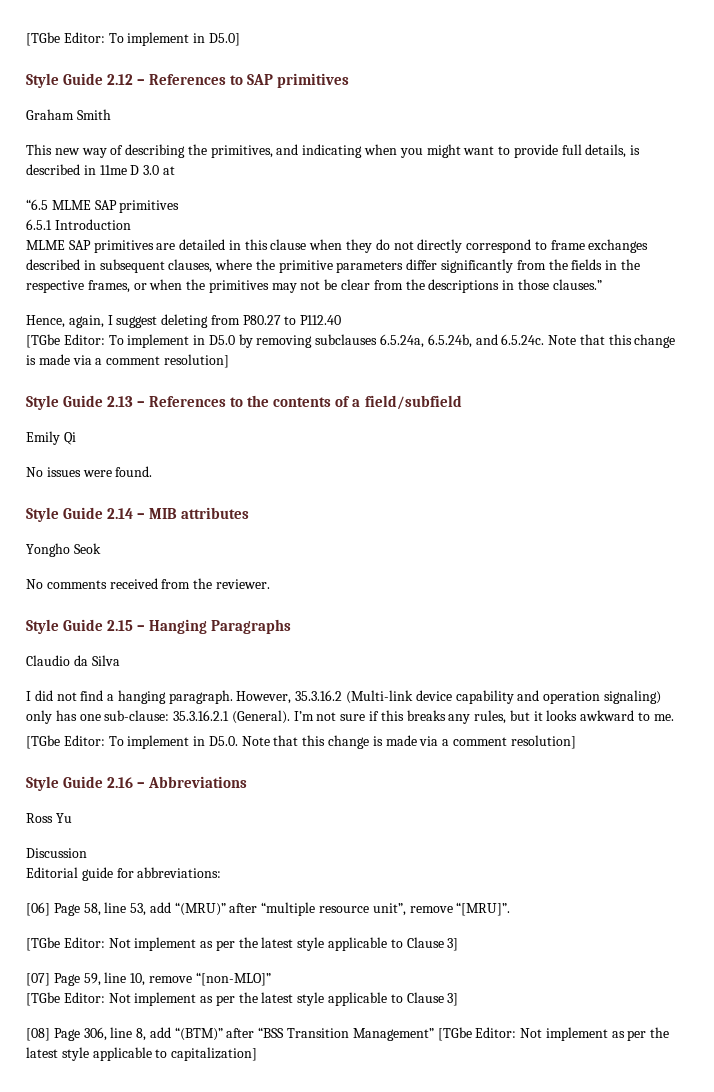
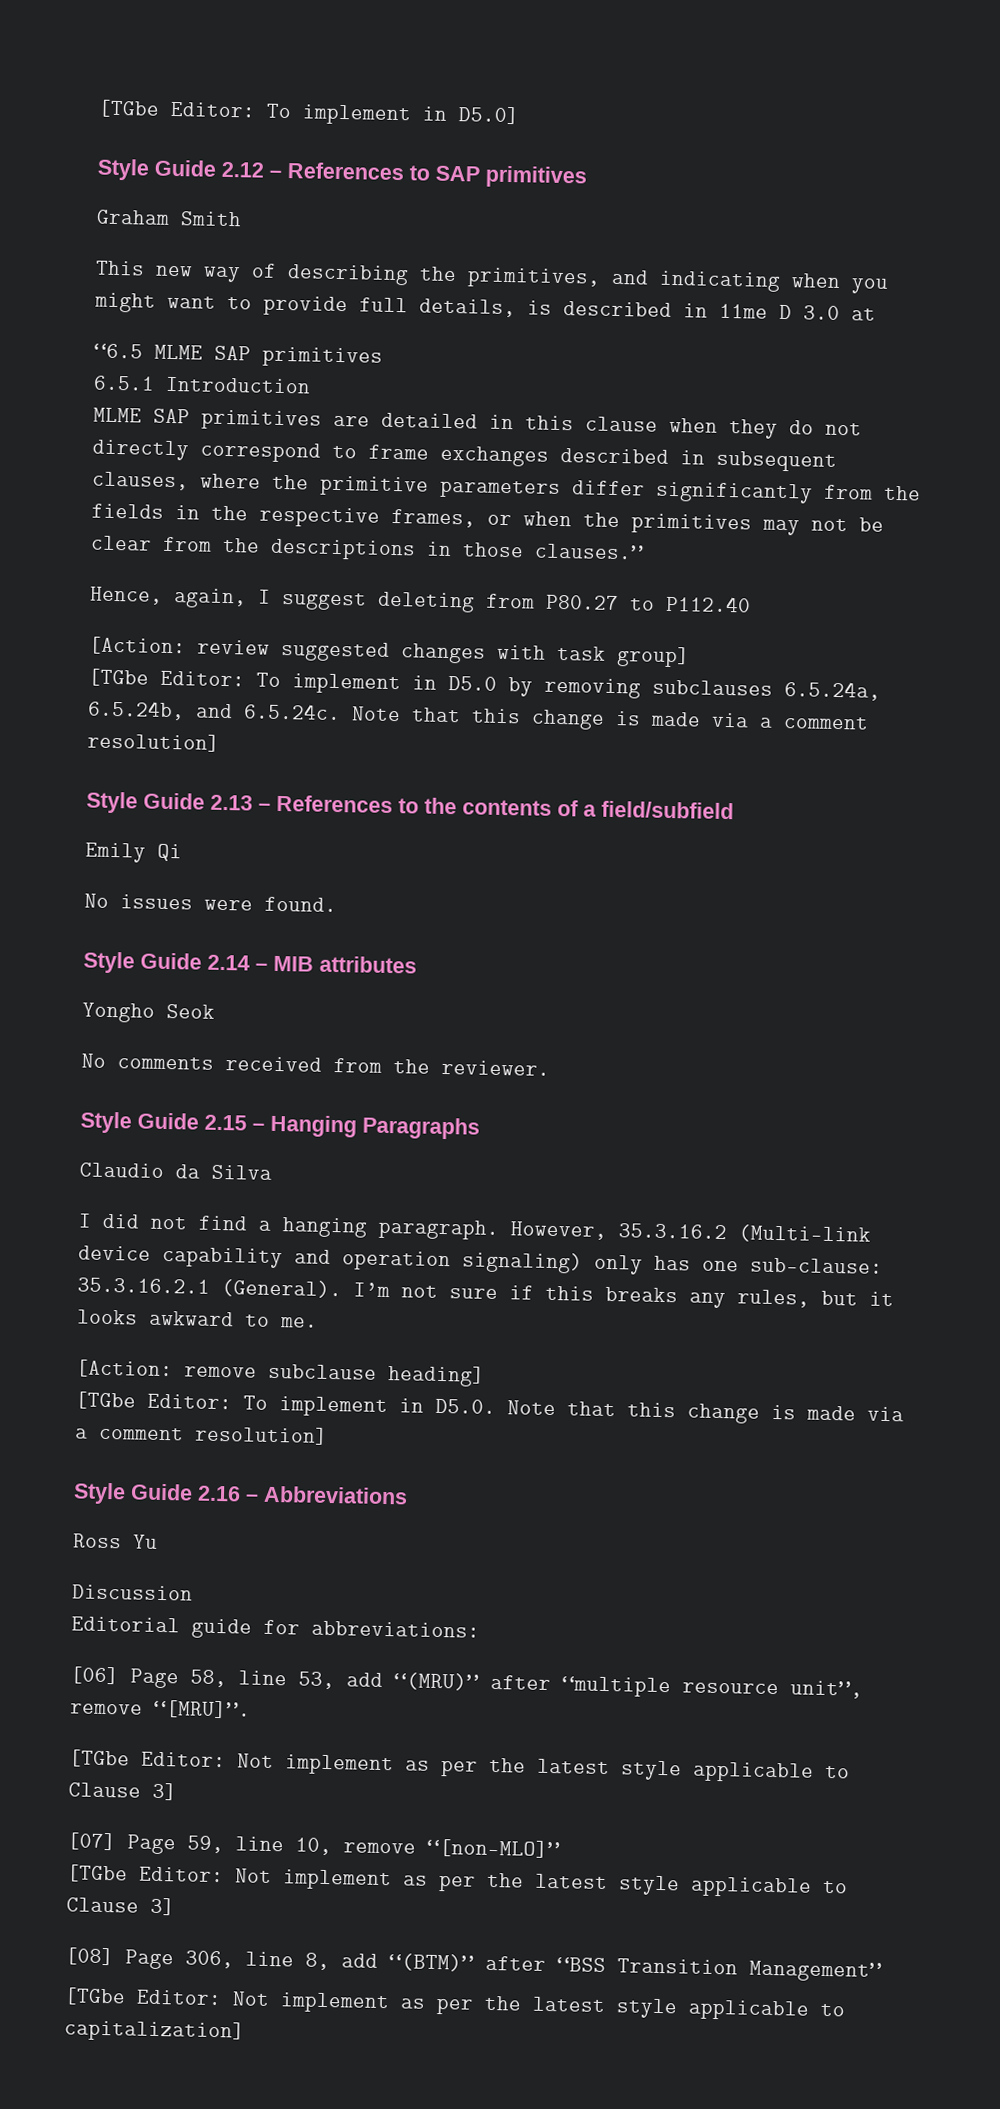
+ [Action: review suggested changes with task group]
+ [Action: remove subclause heading]
- [08] Page 306, line 8, add “(BTM)” after “BSS Transition Management” [TGbe Editor: Not implement as per the latest style applicable to capitalization]
+ [08] Page 306, line 8, add “(BTM)” after “BSS Transition Management”
+ [TGbe Editor: Not implement as per the latest style applicable to capitalization]

